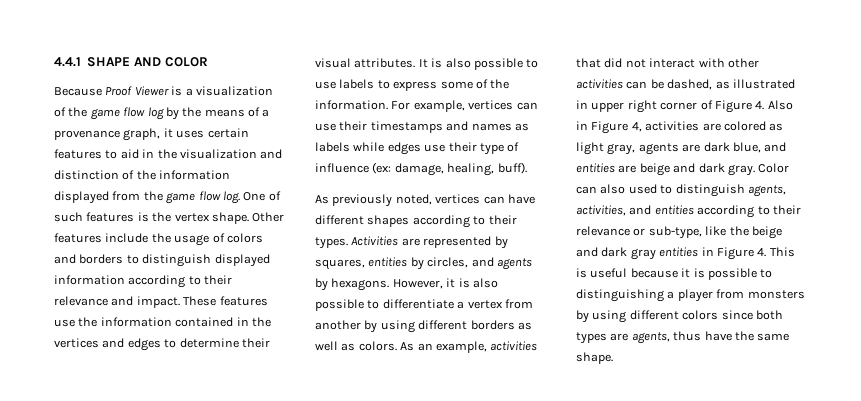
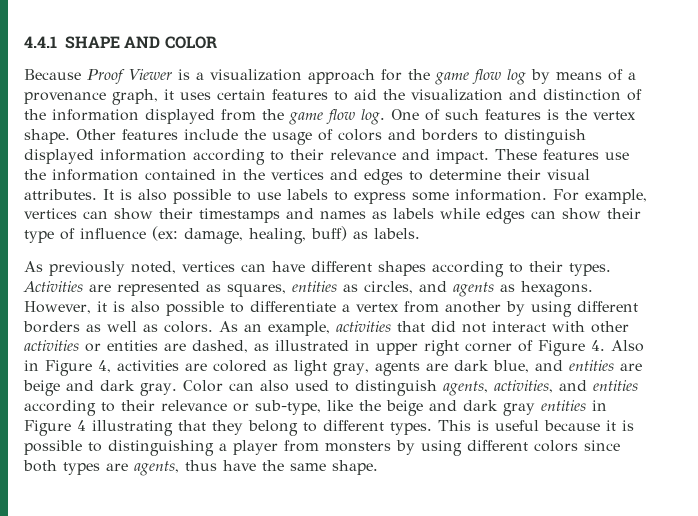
- Because Proof Viewer is a visualization of the game flow log by the means of a provenance graph, it uses certain features to aid in the visualization and distinction of the information displayed from the game flow log.
+ Because Proof Viewer is a visualization approach for the game flow log by means of a provenance graph, it uses certain features to aid the visualization and distinction of the information displayed from the game flow log.
- It is also possible to use labels to express some of the information.
+ It is also possible to use labels to express some information.
- For example, vertices can use their timestamps and names as labels while edges use their type of influence (ex: damage, healing, buff).
+ For example, vertices can show their timestamps and names as labels while edges can show their type of influence (ex: damage, healing, buff) as labels.
- Activities are represented by squares, entities by circles, and agents by hexagons.
+ Activities are represented as squares, entities as circles, and agents as hexagons.
- As an example, activities that did not interact with other activities can be dashed, as illustrated in upper right corner of Figure 4. Also in Figure 4, activities are colored as light gray, agents are dark blue, and entities are beige and dark gray.
+ As an example, activities that did not interact with other activities or entities are dashed, as illustrated in upper right corner of Figure 4. Also in Figure 4, activities are colored as light gray, agents are dark blue, and entities are beige and dark gray.
- Color can also used to distinguish agents, activities, and entities according to their relevance or sub-type, like the beige and dark gray entities in Figure 4. This is useful because it is possible to distinguishing a player from monsters by using different colors since both types are agents, thus have the same shape.
+ Color can also used to distinguish agents, activities, and entities according to their relevance or sub-type, like the beige and dark gray entities in Figure 4 illustrating that they belong to different types. This is useful because it is possible to distinguishing a player from monsters by using different colors since both types are agents, thus have the same shape.

